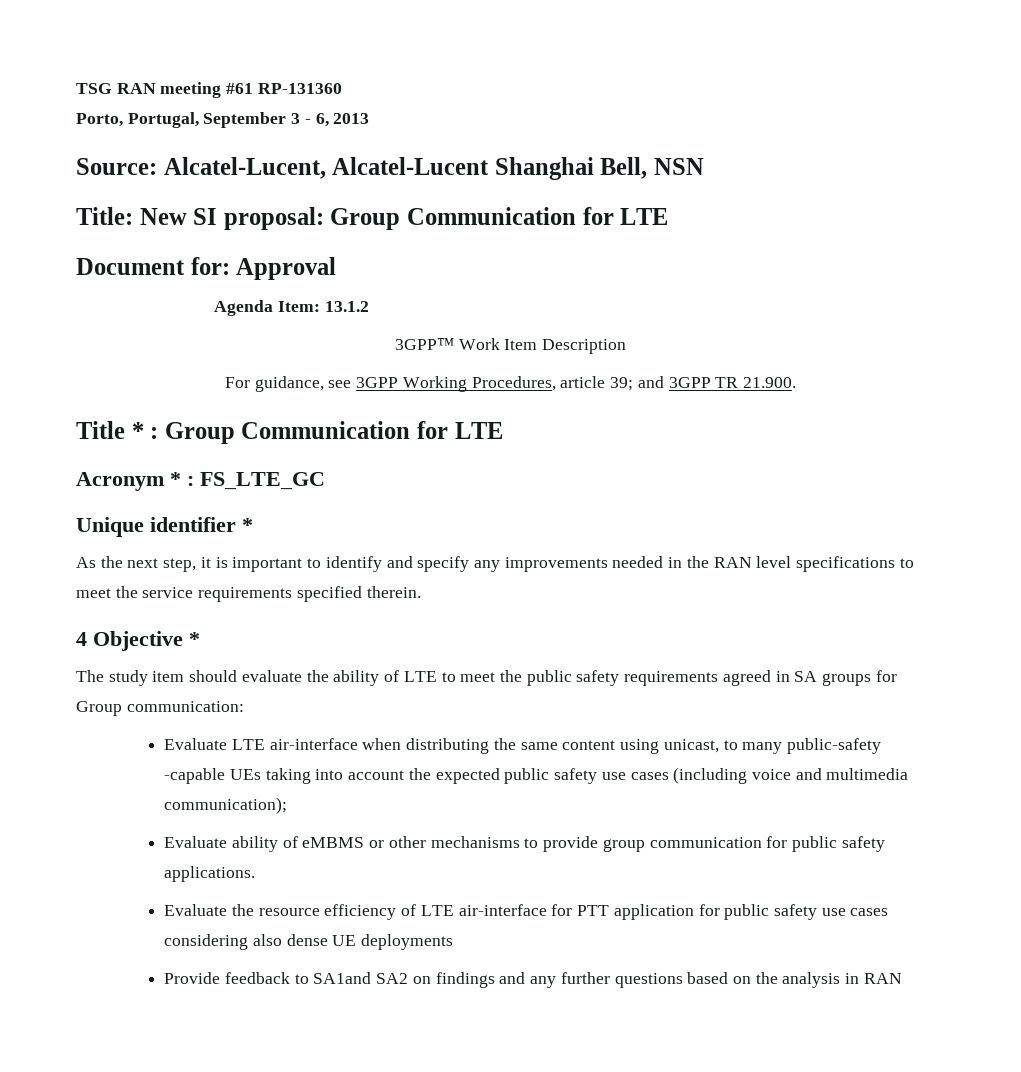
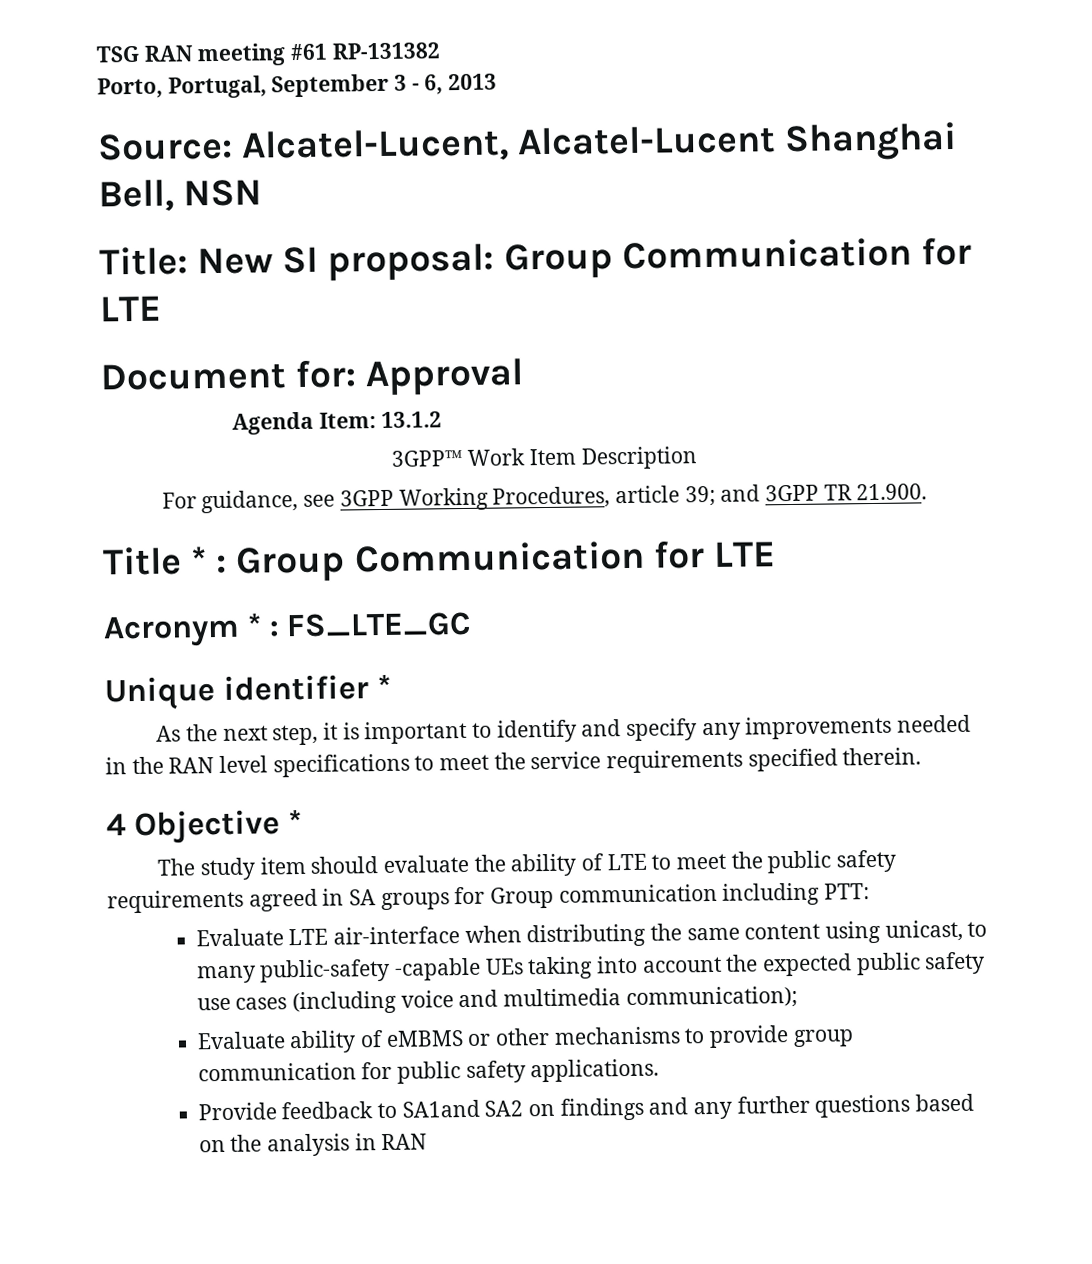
- TSG RAN meeting #61 RP-131360
+ TSG RAN meeting #61 RP-131382
- The study item should evaluate the ability of LTE to meet the public safety requirements agreed in SA groups for Group communication:
+ The study item should evaluate the ability of LTE to meet the public safety requirements agreed in SA groups for Group communication including PTT:
- Evaluate the resource efficiency of LTE air-interface for PTT application for public safety use cases considering also dense UE deployments

